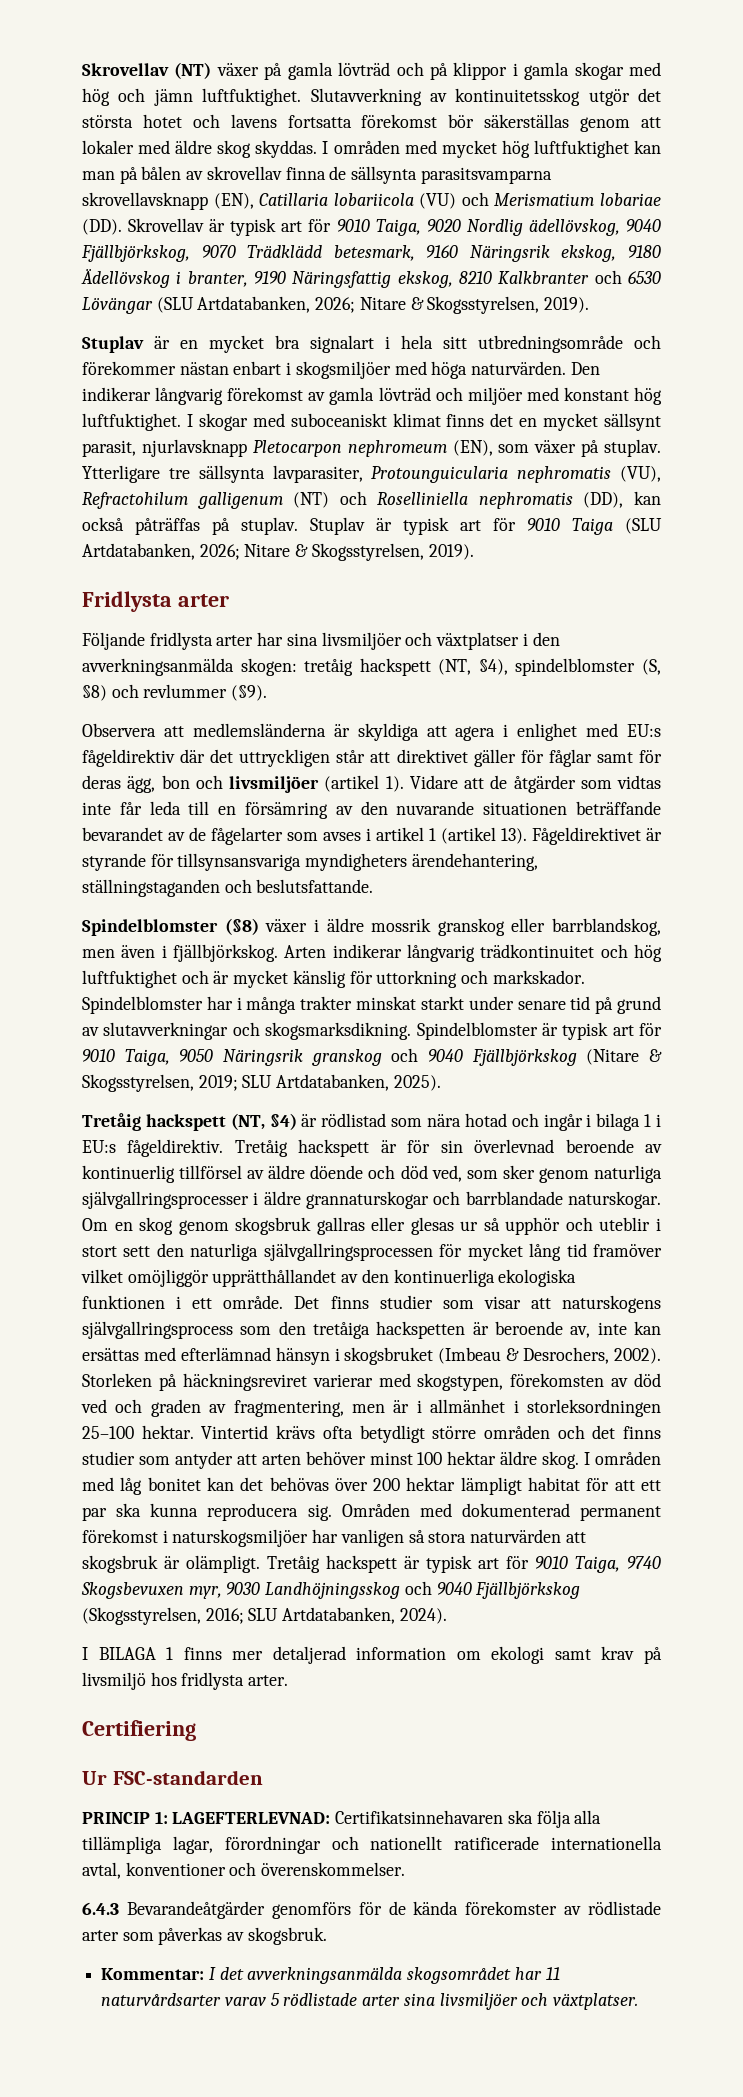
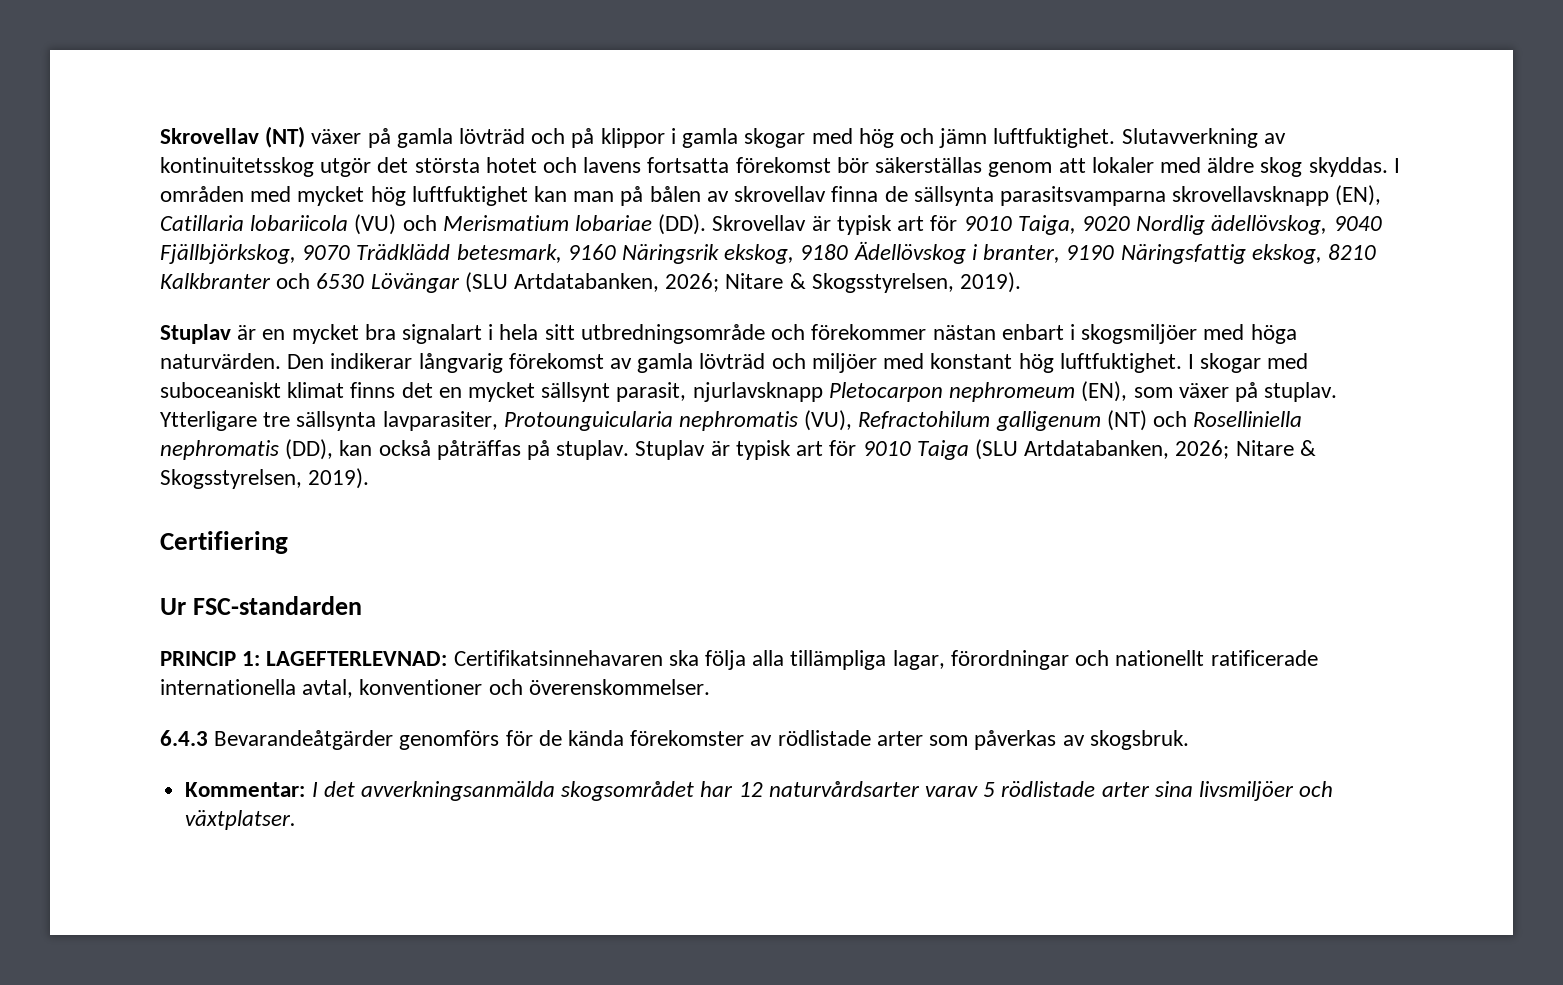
- Fridlysta arter
- Följande fridlysta arter har sina livsmiljöer och växtplatser i den avverkningsanmälda skogen: tretåig hackspett (NT, §4), spindelblomster (S, §8) och revlummer (§9).
- Observera att medlemsländerna är skyldiga att agera i enlighet med EU:s fågeldirektiv där det uttryckligen står att direktivet gäller för fåglar samt för deras ägg, bon och livsmiljöer (artikel 1). Vidare att de åtgärder som vidtas inte får leda till en försämring av den nuvarande situationen beträffande bevarandet av de fågelarter som avses i artikel 1 (artikel 13). Fågeldirektivet är styrande för tillsynsansvariga myndigheters ärendehantering, ställningstaganden och beslutsfattande.
- Spindelblomster (§8) växer i äldre mossrik granskog eller barrblandskog, men även i fjällbjörkskog. Arten indikerar långvarig trädkontinuitet och hög luftfuktighet och är mycket känslig för uttorkning och markskador. Spindelblomster har i många trakter minskat starkt under senare tid på grund av slutavverkningar och skogsmarksdikning. Spindelblomster är typisk art för 9010 Taiga, 9050 Näringsrik granskog och 9040 Fjällbjörkskog (Nitare & Skogsstyrelsen, 2019; SLU Artdatabanken, 2025).
- Tretåig hackspett (NT, §4) är rödlistad som nära hotad och ingår i bilaga 1 i EU:s fågeldirektiv. Tretåig hackspett är för sin överlevnad beroende av kontinuerlig tillförsel av äldre döende och död ved, som sker genom naturliga självgallringsprocesser i äldre grannaturskogar och barrblandade naturskogar. Om en skog genom skogsbruk gallras eller glesas ur så upphör och uteblir i stort sett den naturliga självgallringsprocessen för mycket lång tid framöver vilket omöjliggör upprätthållandet av den kontinuerliga ekologiska funktionen i ett område. Det finns studier som visar att naturskogens självgallringsprocess som den tretåiga hackspetten är beroende av, inte kan ersättas med efterlämnad hänsyn i skogsbruket (Imbeau & Desrochers, 2002). Storleken på häckningsreviret varierar med skogstypen, förekomsten av död ved och graden av fragmentering, men är i allmänhet i storleksordningen 25–100 hektar. Vintertid krävs ofta betydligt större områden och det finns studier som antyder att arten behöver minst 100 hektar äldre skog. I områden med låg bonitet kan det behövas över 200 hektar lämpligt habitat för att ett par ska kunna reproducera sig. Områden med dokumenterad permanent förekomst i naturskogsmiljöer har vanligen så stora naturvärden att skogsbruk är olämpligt. Tretåig hackspett är typisk art för 9010 Taiga, 9740 Skogsbevuxen myr, 9030 Landhöjningsskog och 9040 Fjällbjörkskog (Skogsstyrelsen, 2016; SLU Artdatabanken, 2024).
- I BILAGA 1 finns mer detaljerad information om ekologi samt krav på livsmiljö hos fridlysta arter.
- Kommentar: I det avverkningsanmälda skogsområdet har 11 naturvårdsarter varav 5 rödlistade arter sina livsmiljöer och växtplatser.
+ Kommentar: I det avverkningsanmälda skogsområdet har 12 naturvårdsarter varav 5 rödlistade arter sina livsmiljöer och växtplatser.

